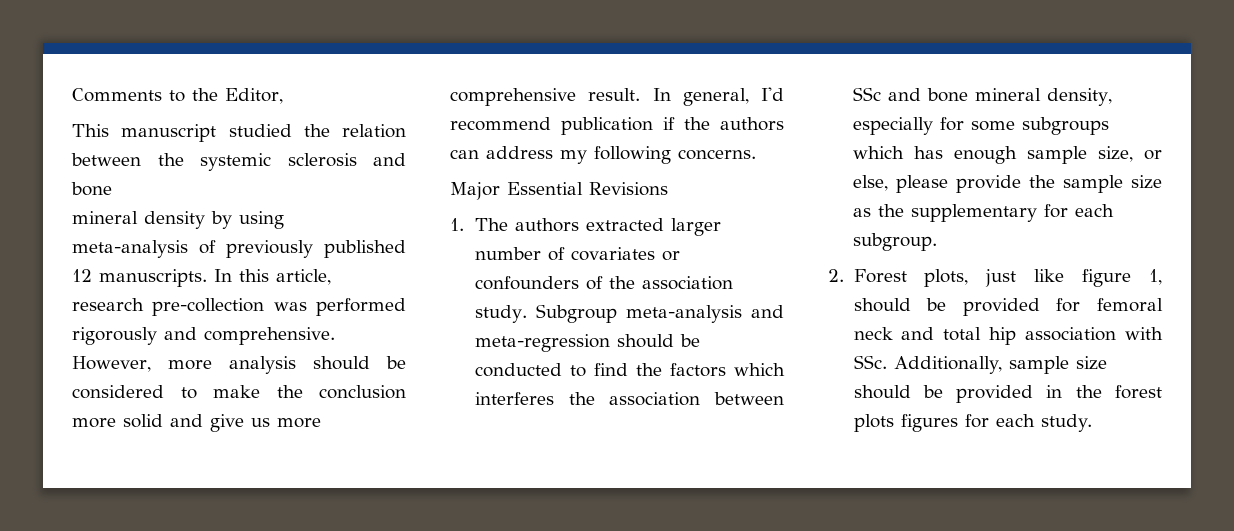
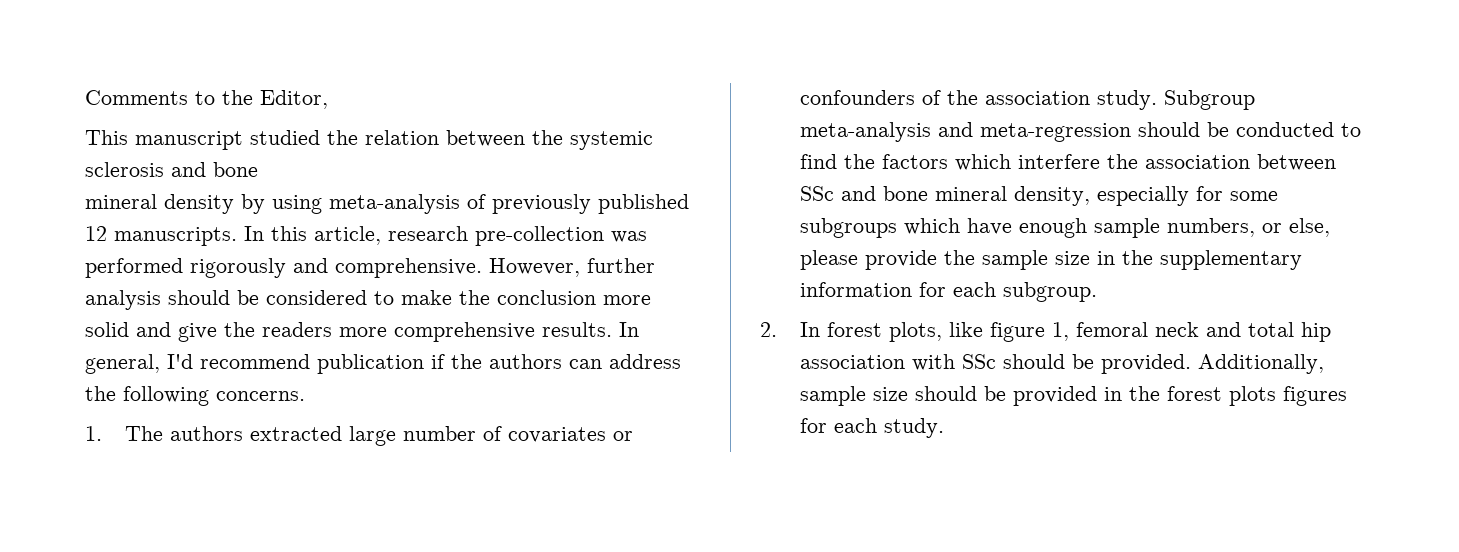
- However, more analysis should be considered to make the conclusion more solid and give us more comprehensive result.
+ However, further analysis should be considered to make the conclusion more solid and give the readers more comprehensive results.
- In general, I'd recommend publication if the authors can address my following concerns.
+ In general, I'd recommend publication if the authors can address the following concerns.
- Major Essential Revisions
- 1. The authors extracted larger number of covariates or confounders of the association study.
+ 1. The authors extracted large number of covariates or confounders of the association study.
- Subgroup meta-analysis and meta-regression should be conducted to find the factors which interferes the association between SSc and bone mineral density, especially for some subgroups which has enough sample size, or else, please provide the sample size as the supplementary for each subgroup.
+ Subgroup meta-analysis and meta-regression should be conducted to find the factors which interfere the association between SSc and bone mineral density, especially for some subgroups which have enough sample numbers, or else, please provide the sample size in the supplementary information for each subgroup.
- 2. Forest plots, just like figure 1, should be provided for femoral neck and total hip association with SSc. Additionally, sample size should be provided in the forest plots figures for each study.
+ 2. In forest plots, like figure 1, femoral neck and total hip association with SSc should be provided. Additionally, sample size should be provided in the forest plots figures for each study.

